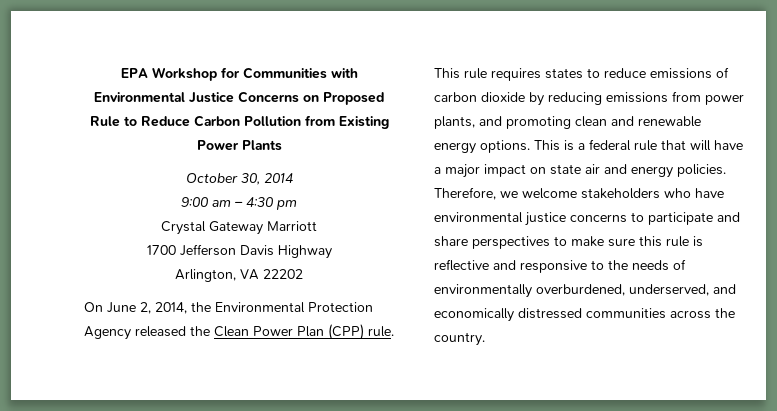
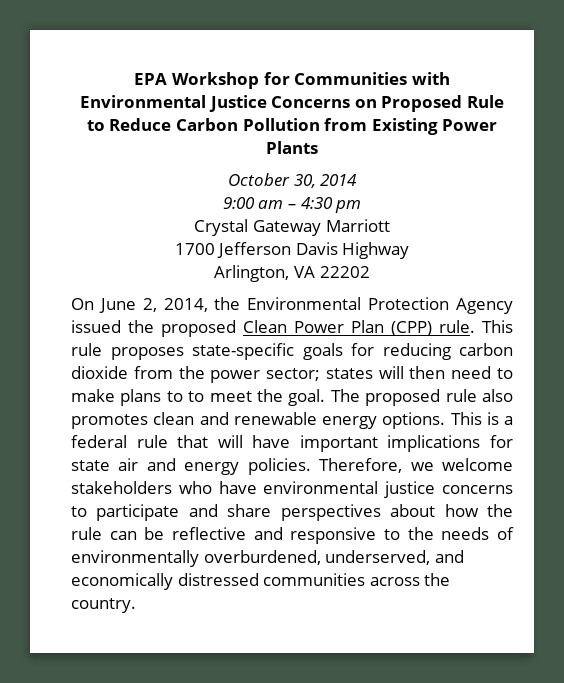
- On June 2, 2014, the Environmental Protection Agency released the Clean Power Plan (CPP) rule.
+ On June 2, 2014, the Environmental Protection Agency issued the proposed Clean Power Plan (CPP) rule.
- This rule requires states to reduce emissions of carbon dioxide by reducing emissions from power plants, and promoting clean and renewable energy options.
+ This rule proposes state-specific goals for reducing carbon dioxide from the power sector; states will then need to make plans to to meet the goal. The proposed rule also promotes clean and renewable energy options.
- This is a federal rule that will have a major impact on state air and energy policies.
+ This is a federal rule that will have important implications for state air and energy policies.
- Therefore, we welcome stakeholders who have environmental justice concerns to participate and share perspectives to make sure this rule is reflective and responsive to the needs of environmentally overburdened, underserved, and economically distressed communities across the country.
+ Therefore, we welcome stakeholders who have environmental justice concerns to participate and share perspectives about how the rule can be reflective and responsive to the needs of environmentally overburdened, underserved, and economically distressed communities across the country.

